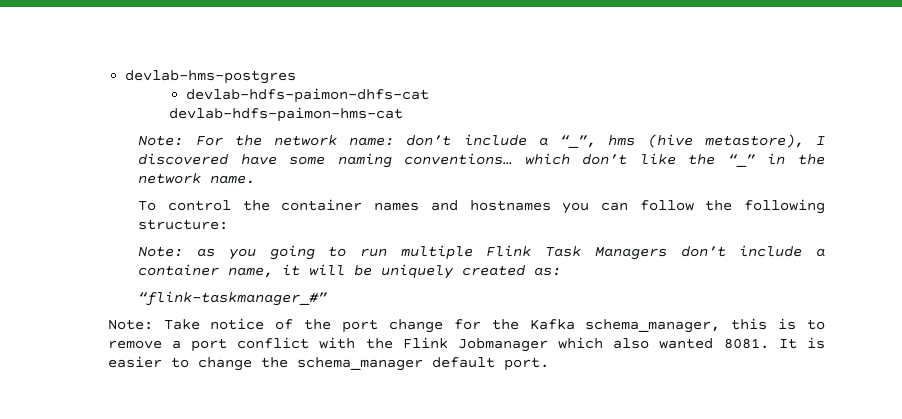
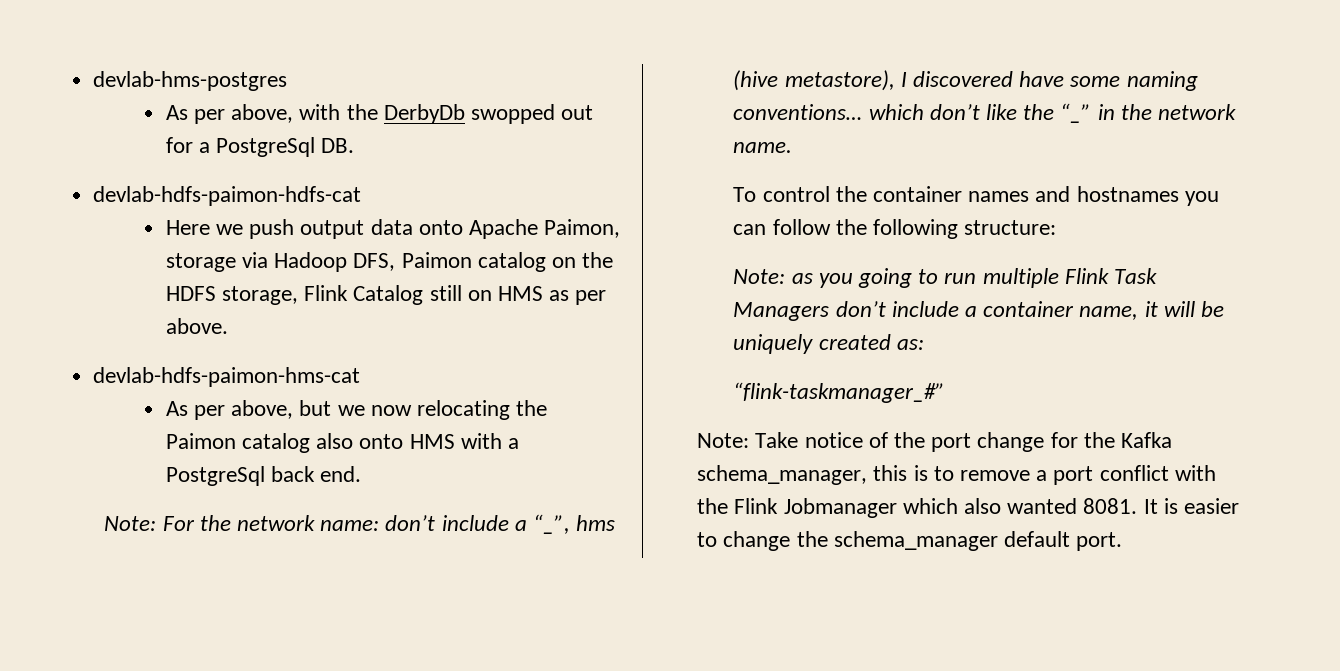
- devlab-hdfs-paimon-dhfs-cat
+ As per above, with the DerbyDb swopped out for a PostgreSql DB.
+ devlab-hdfs-paimon-hdfs-cat
+ Here we push output data onto Apache Paimon, storage via Hadoop DFS, Paimon catalog on the HDFS storage, Flink Catalog still on HMS as per above.
  devlab-hdfs-paimon-hms-cat
+ As per above, but we now relocating the Paimon catalog also onto HMS with a PostgreSql back end.

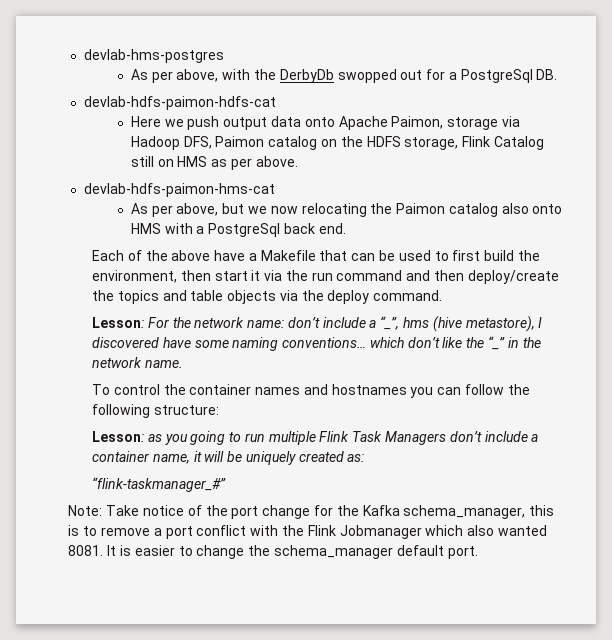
- Note: For the network name: don’t include a “_”, hms (hive metastore), I discovered have some naming conventions… which don’t like the “_” in the network name.
+ Each of the above have a Makefile that can be used to first build the environment, then start it via the run command and then deploy/create the topics and table objects via the deploy command.
+ Lesson: For the network name: don’t include a “_”, hms (hive metastore), I discovered have some naming conventions… which don’t like the “_” in the network name.
- Note: as you going to run multiple Flink Task Managers don’t include a container name, it will be uniquely created as:
+ Lesson: as you going to run multiple Flink Task Managers don’t include a container name, it will be uniquely created as:

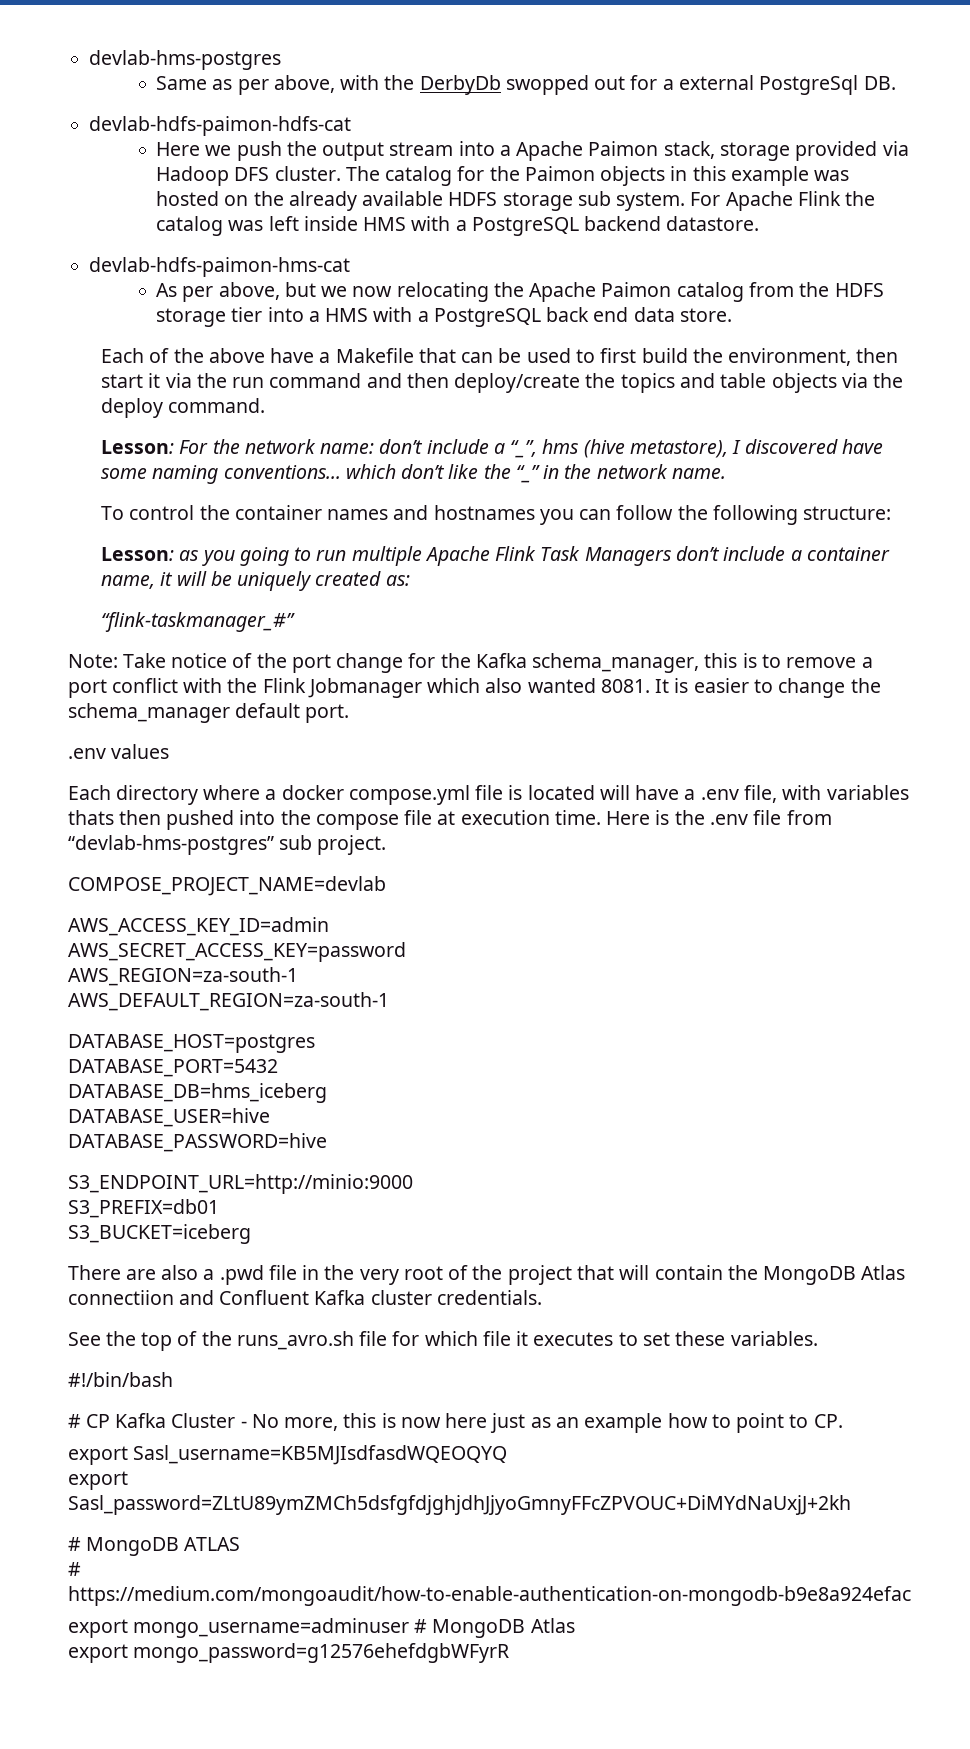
- As per above, with the DerbyDb swopped out for a PostgreSql DB.
+ Same as per above, with the DerbyDb swopped out for a external PostgreSql DB.
- Here we push output data onto Apache Paimon, storage via Hadoop DFS, Paimon catalog on the HDFS storage, Flink Catalog still on HMS as per above.
+ Here we push the output stream into a Apache Paimon stack, storage provided via Hadoop DFS cluster. The catalog for the Paimon objects in this example was hosted on the already available HDFS storage sub system. For Apache Flink the catalog was left inside HMS with a PostgreSQL backend datastore.
- As per above, but we now relocating the Paimon catalog also onto HMS with a PostgreSql back end.
+ As per above, but we now relocating the Apache Paimon catalog from the HDFS storage tier into a HMS with a PostgreSQL back end data store.
- Lesson: as you going to run multiple Flink Task Managers don’t include a container name, it will be uniquely created as:
+ Lesson: as you going to run multiple Apache Flink Task Managers don’t include a container name, it will be uniquely created as:
+ .env values
+ Each directory where a docker compose.yml file is located will have a .env file, with variables thats then pushed into the compose file at execution time. Here is the .env file from “devlab-hms-postgres” sub project.
+ COMPOSE_PROJECT_NAME=devlab
+ AWS_ACCESS_KEY_ID=admin
+ AWS_SECRET_ACCESS_KEY=password
+ AWS_REGION=za-south-1
+ AWS_DEFAULT_REGION=za-south-1
+ DATABASE_HOST=postgres
+ DATABASE_PORT=5432
+ DATABASE_DB=hms_iceberg
+ DATABASE_USER=hive
+ DATABASE_PASSWORD=hive
+ S3_ENDPOINT_URL=http://minio:9000
+ S3_PREFIX=db01
+ S3_BUCKET=iceberg
+ There are also a .pwd file in the very root of the project that will contain the MongoDB Atlas connectiion and Confluent Kafka cluster credentials.
+ See the top of the runs_avro.sh file for which file it executes to set these variables.
+ #!/bin/bash
+ # CP Kafka Cluster - No more, this is now here just as an example how to point to CP.
+ export Sasl_username=KB5MJIsdfasdWQEOQYQ
+ export Sasl_password=ZLtU89ymZMCh5dsfgfdjghjdhJjyoGmnyFFcZPVOUC+DiMYdNaUxjJ+2kh
+ # MongoDB ATLAS
+ # https://medium.com/mongoaudit/how-to-enable-authentication-on-mongodb-b9e8a924efac
+ export mongo_username=adminuser # MongoDB Atlas
+ export mongo_password=g12576ehefdgbWFyrR

